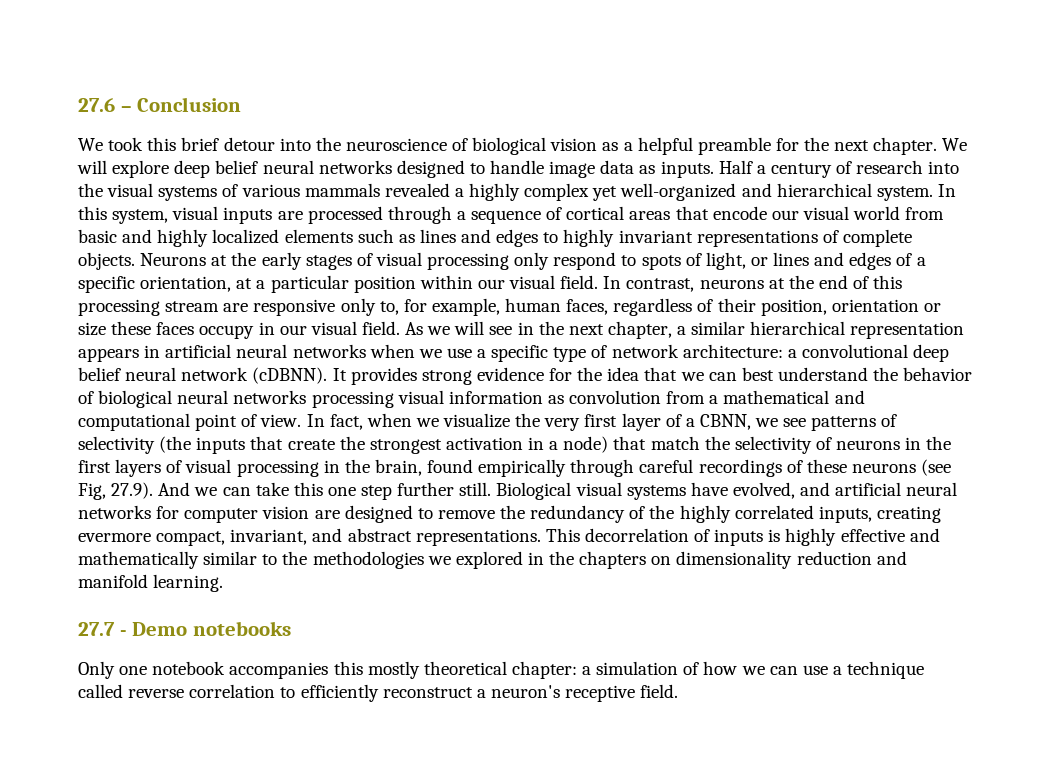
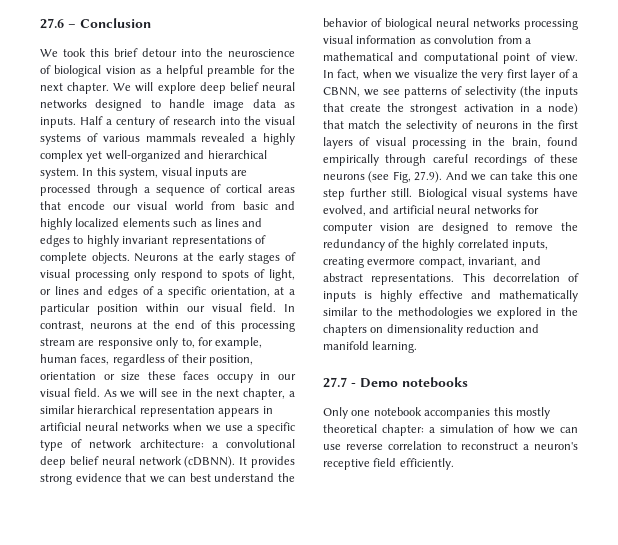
- It provides strong evidence for the idea that we can best understand the behavior of biological neural networks processing visual information as convolution from a mathematical and computational point of view.
+ It provides strong evidence that we can best understand the behavior of biological neural networks processing visual information as convolution from a mathematical and computational point of view.
- Only one notebook accompanies this mostly theoretical chapter: a simulation of how we can use a technique called reverse correlation to efficiently reconstruct a neuron's receptive field.
+ Only one notebook accompanies this mostly theoretical chapter: a simulation of how we can use reverse correlation to reconstruct a neuron's receptive field efficiently.

